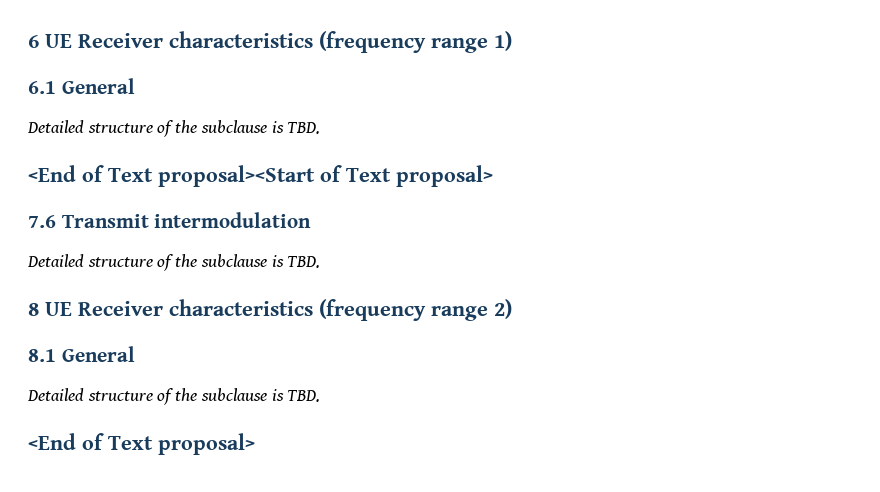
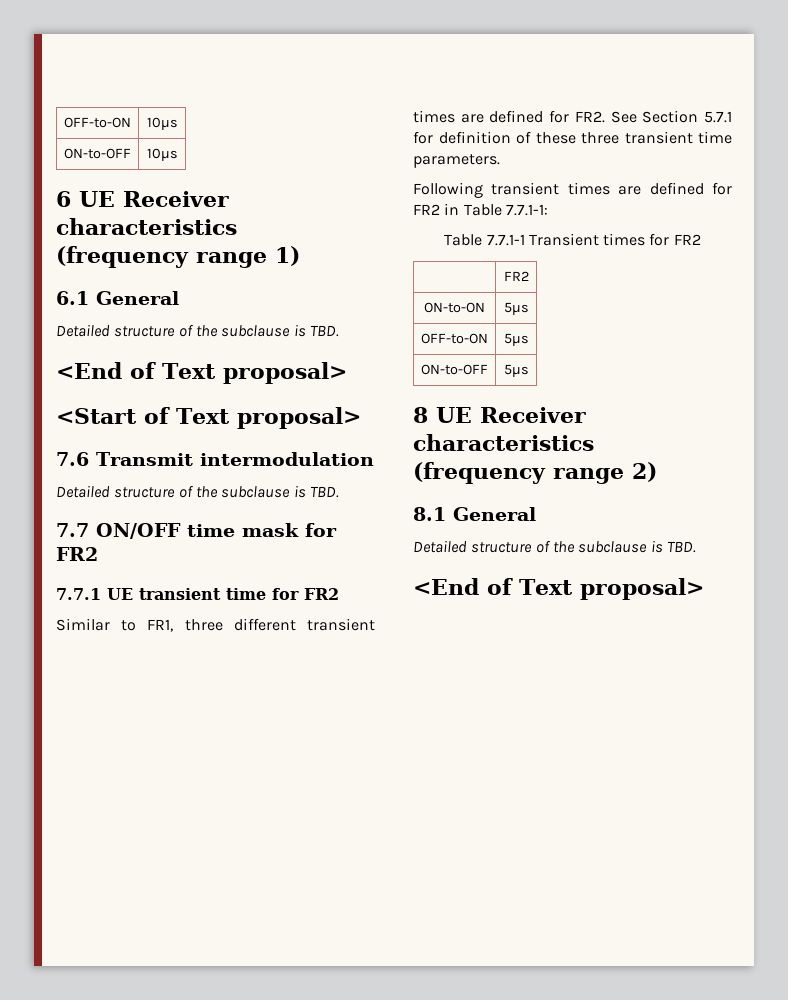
+ OFF-to-ON | 10µs
+ ON-to-OFF | 10µs
  6.1 General
  Detailed structure of the subclause is TBD.
- <End of Text proposal><Start of Text proposal>
+ <End of Text proposal>
+ <Start of Text proposal>
+ 7.7 ON/OFF time mask for FR2
+ 7.7.1 UE transient time for FR2
+ Similar to FR1, three different transient times are defined for FR2. See Section 5.7.1 for definition of these three transient time parameters.
+ Following transient times are defined for FR2 in Table 7.7.1-1:
+ Table 7.7.1-1 Transient times for FR2
+ | FR2
+ ON-to-ON | 5µs
+ OFF-to-ON | 5µs
+ ON-to-OFF | 5µs

